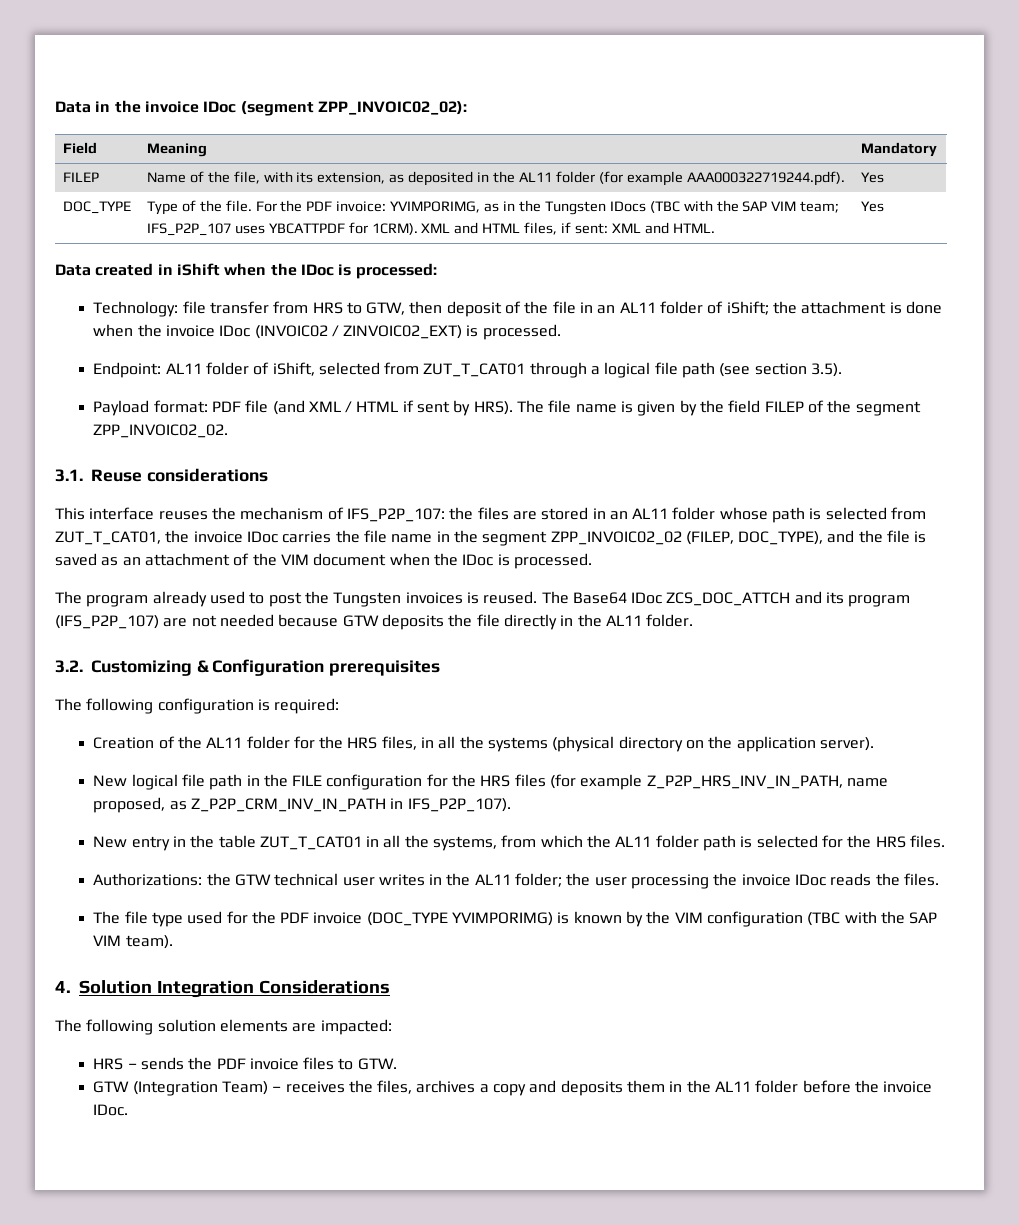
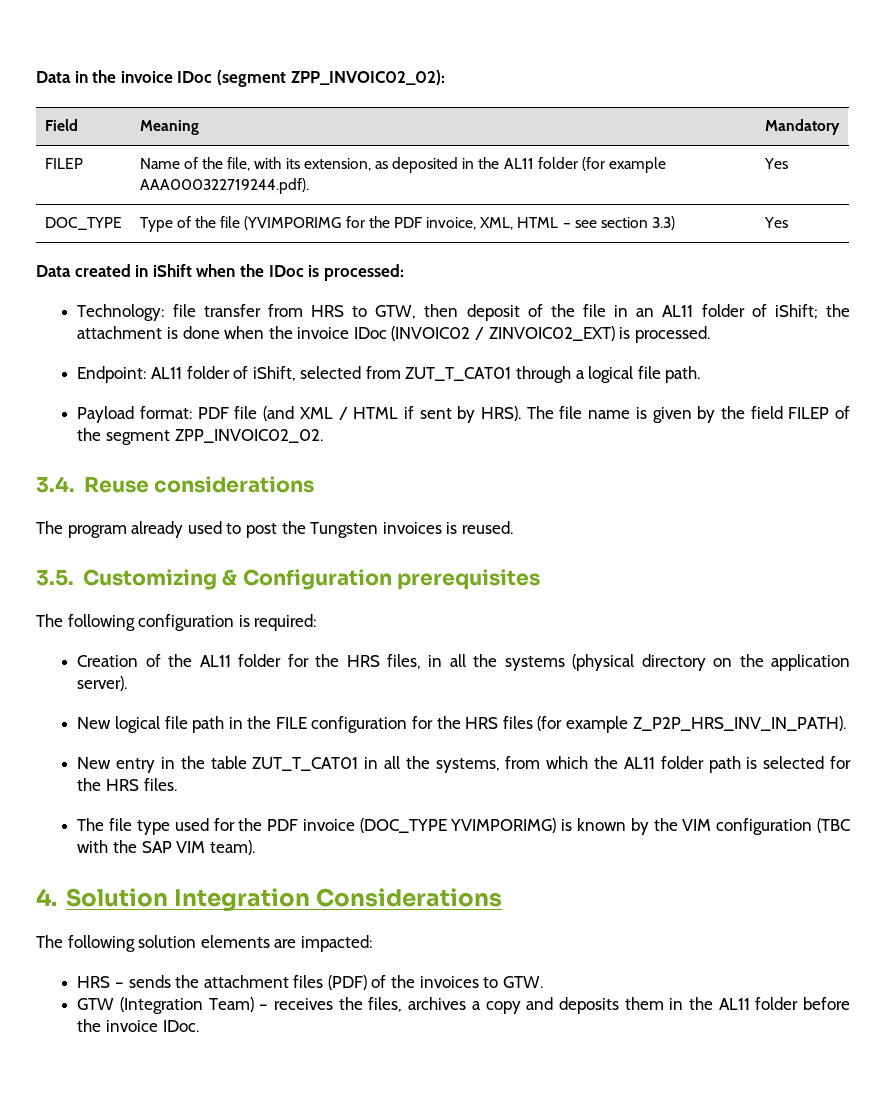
- DOC_TYPE | Type of the file. For the PDF invoice: YVIMPORIMG, as in the Tungsten IDocs (TBC with the SAP VIM team; IFS_P2P_107 uses YBCATTPDF for 1CRM). XML and HTML files, if sent: XML and HTML. | Yes
+ DOC_TYPE | Type of the file (YVIMPORIMG for the PDF invoice, XML, HTML – see section 3.3) | Yes
- Endpoint: AL11 folder of iShift, selected from ZUT_T_CAT01 through a logical file path (see section 3.5).
+ Endpoint: AL11 folder of iShift, selected from ZUT_T_CAT01 through a logical file path.
- 3.1. Reuse considerations
+ 3.4. Reuse considerations
- This interface reuses the mechanism of IFS_P2P_107: the files are stored in an AL11 folder whose path is selected from ZUT_T_CAT01, the invoice IDoc carries the file name in the segment ZPP_INVOIC02_02 (FILEP, DOC_TYPE), and the file is saved as an attachment of the VIM document when the IDoc is processed.
- The program already used to post the Tungsten invoices is reused. The Base64 IDoc ZCS_DOC_ATTCH and its program (IFS_P2P_107) are not needed because GTW deposits the file directly in the AL11 folder.
- 3.2. Customizing & Configuration prerequisites
+ The program already used to post the Tungsten invoices is reused.
+ 3.5. Customizing & Configuration prerequisites
- New logical file path in the FILE configuration for the HRS files (for example Z_P2P_HRS_INV_IN_PATH, name proposed, as Z_P2P_CRM_INV_IN_PATH in IFS_P2P_107).
+ New logical file path in the FILE configuration for the HRS files (for example Z_P2P_HRS_INV_IN_PATH).
- Authorizations: the GTW technical user writes in the AL11 folder; the user processing the invoice IDoc reads the files.
- HRS – sends the PDF invoice files to GTW.
+ HRS – sends the attachment files (PDF) of the invoices to GTW.

